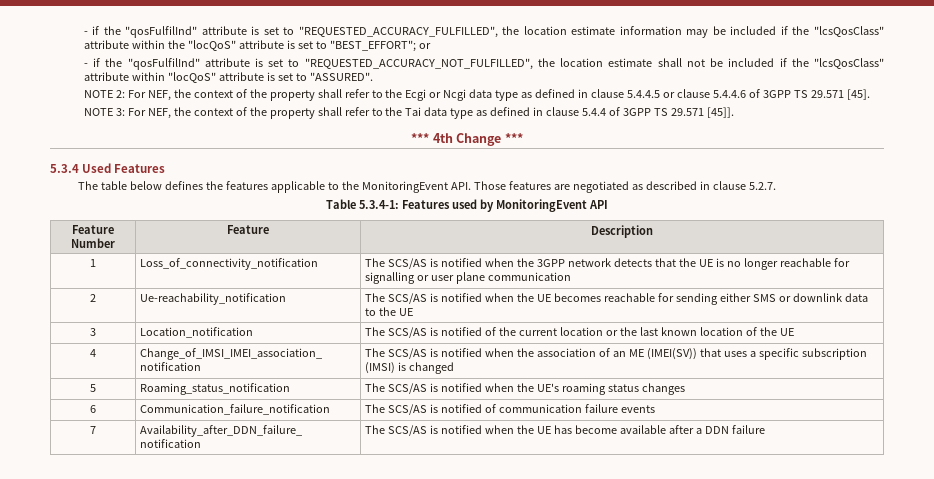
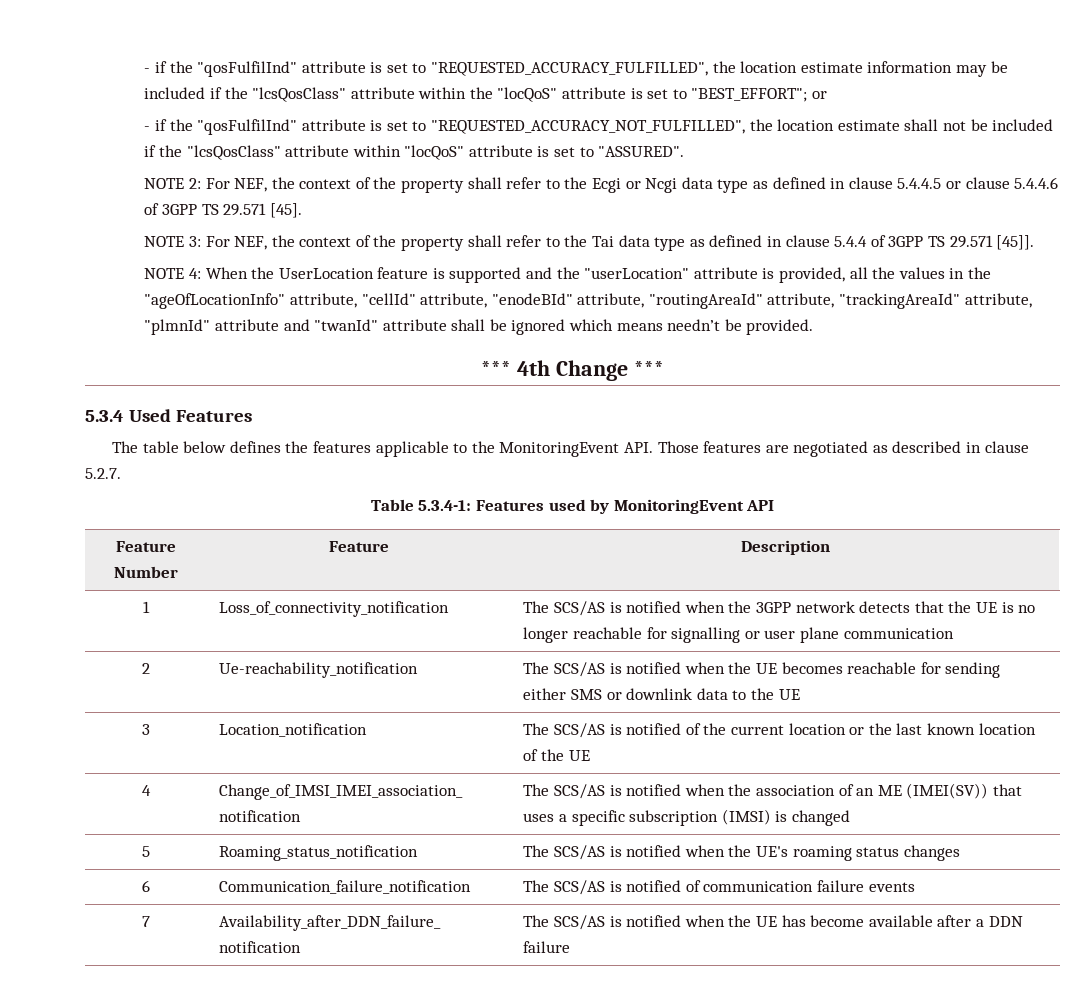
+ NOTE 4: When the UserLocation feature is supported and the "userLocation" attribute is provided, all the values in the "ageOfLocationInfo" attribute, "cellId" attribute, "enodeBId" attribute, "routingAreaId" attribute, "trackingAreaId" attribute, "plmnId" attribute and "twanId" attribute shall be ignored which means needn’t be provided.

